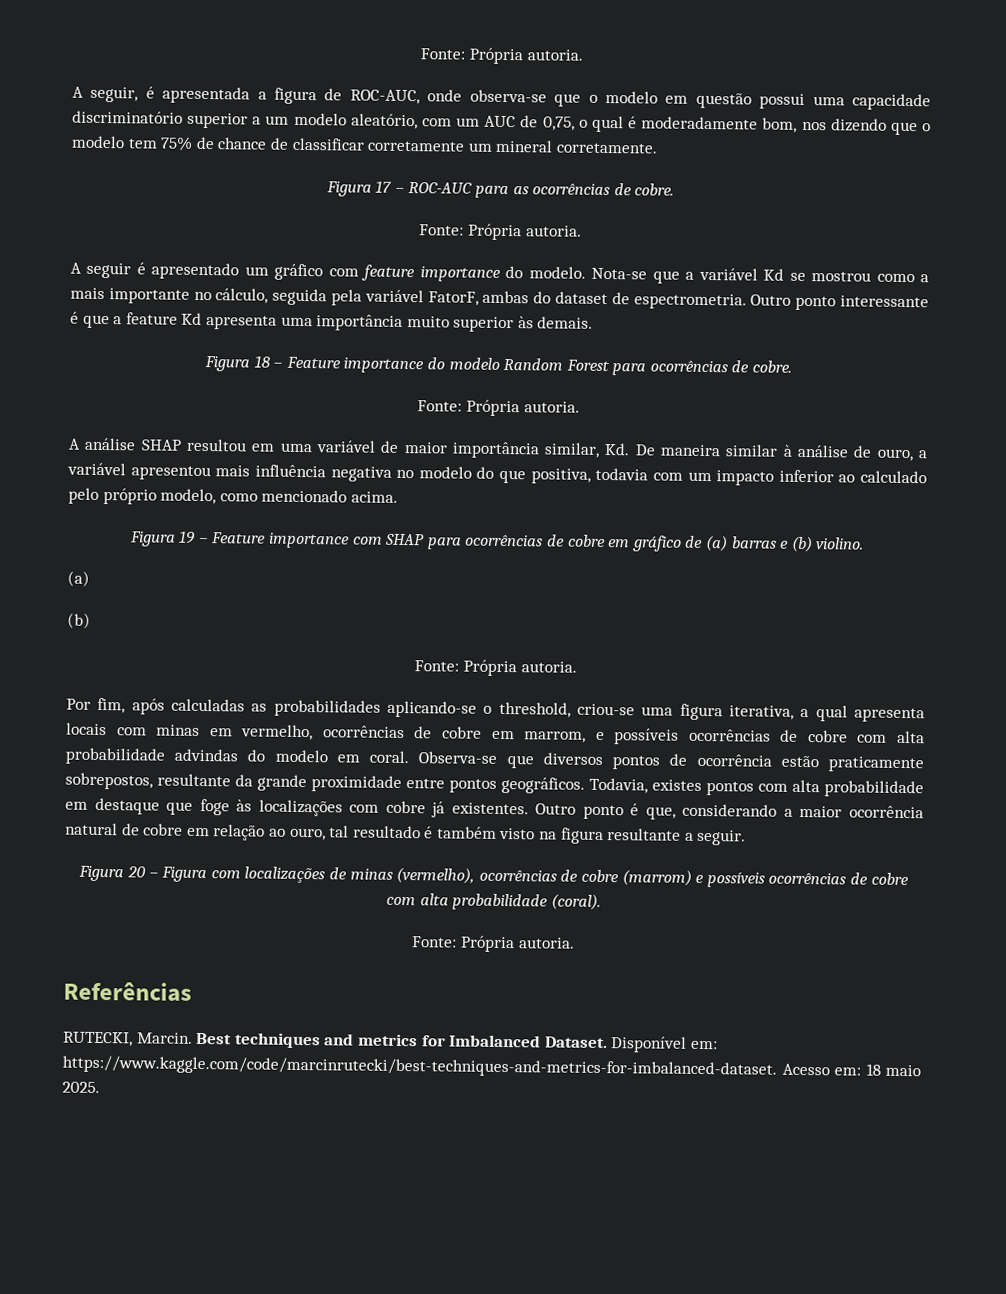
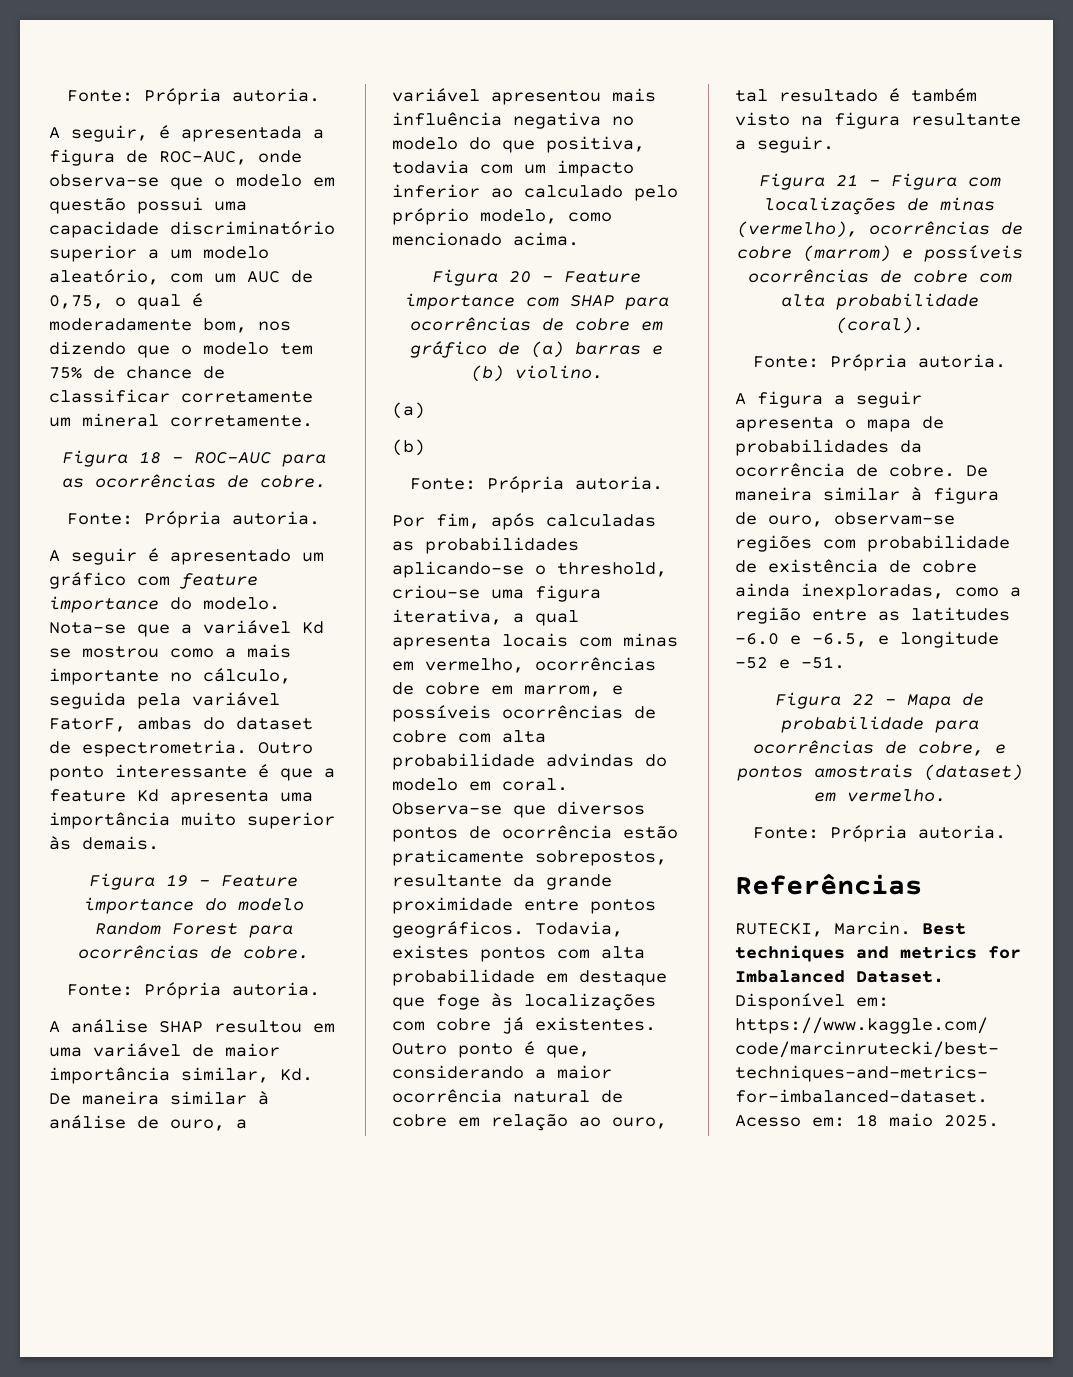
- Figura 17 – ROC-AUC para as ocorrências de cobre.
+ Figura 18 – ROC-AUC para as ocorrências de cobre.
- Figura 18 – Feature importance do modelo Random Forest para ocorrências de cobre.
+ Figura 19 – Feature importance do modelo Random Forest para ocorrências de cobre.
- Figura 19 – Feature importance com SHAP para ocorrências de cobre em gráfico de (a) barras e (b) violino.
+ Figura 20 – Feature importance com SHAP para ocorrências de cobre em gráfico de (a) barras e (b) violino.
- Figura 20 – Figura com localizações de minas (vermelho), ocorrências de cobre (marrom) e possíveis ocorrências de cobre com alta probabilidade (coral).
+ Figura 21 – Figura com localizações de minas (vermelho), ocorrências de cobre (marrom) e possíveis ocorrências de cobre com alta probabilidade (coral).
+ A figura a seguir apresenta o mapa de probabilidades da ocorrência de cobre. De maneira similar à figura de ouro, observam-se regiões com probabilidade de existência de cobre ainda inexploradas, como a região entre as latitudes -6.0 e -6.5, e longitude -52 e -51.
+ Figura 22 – Mapa de probabilidade para ocorrências de cobre, e pontos amostrais (dataset) em vermelho.
+ Fonte: Própria autoria.

